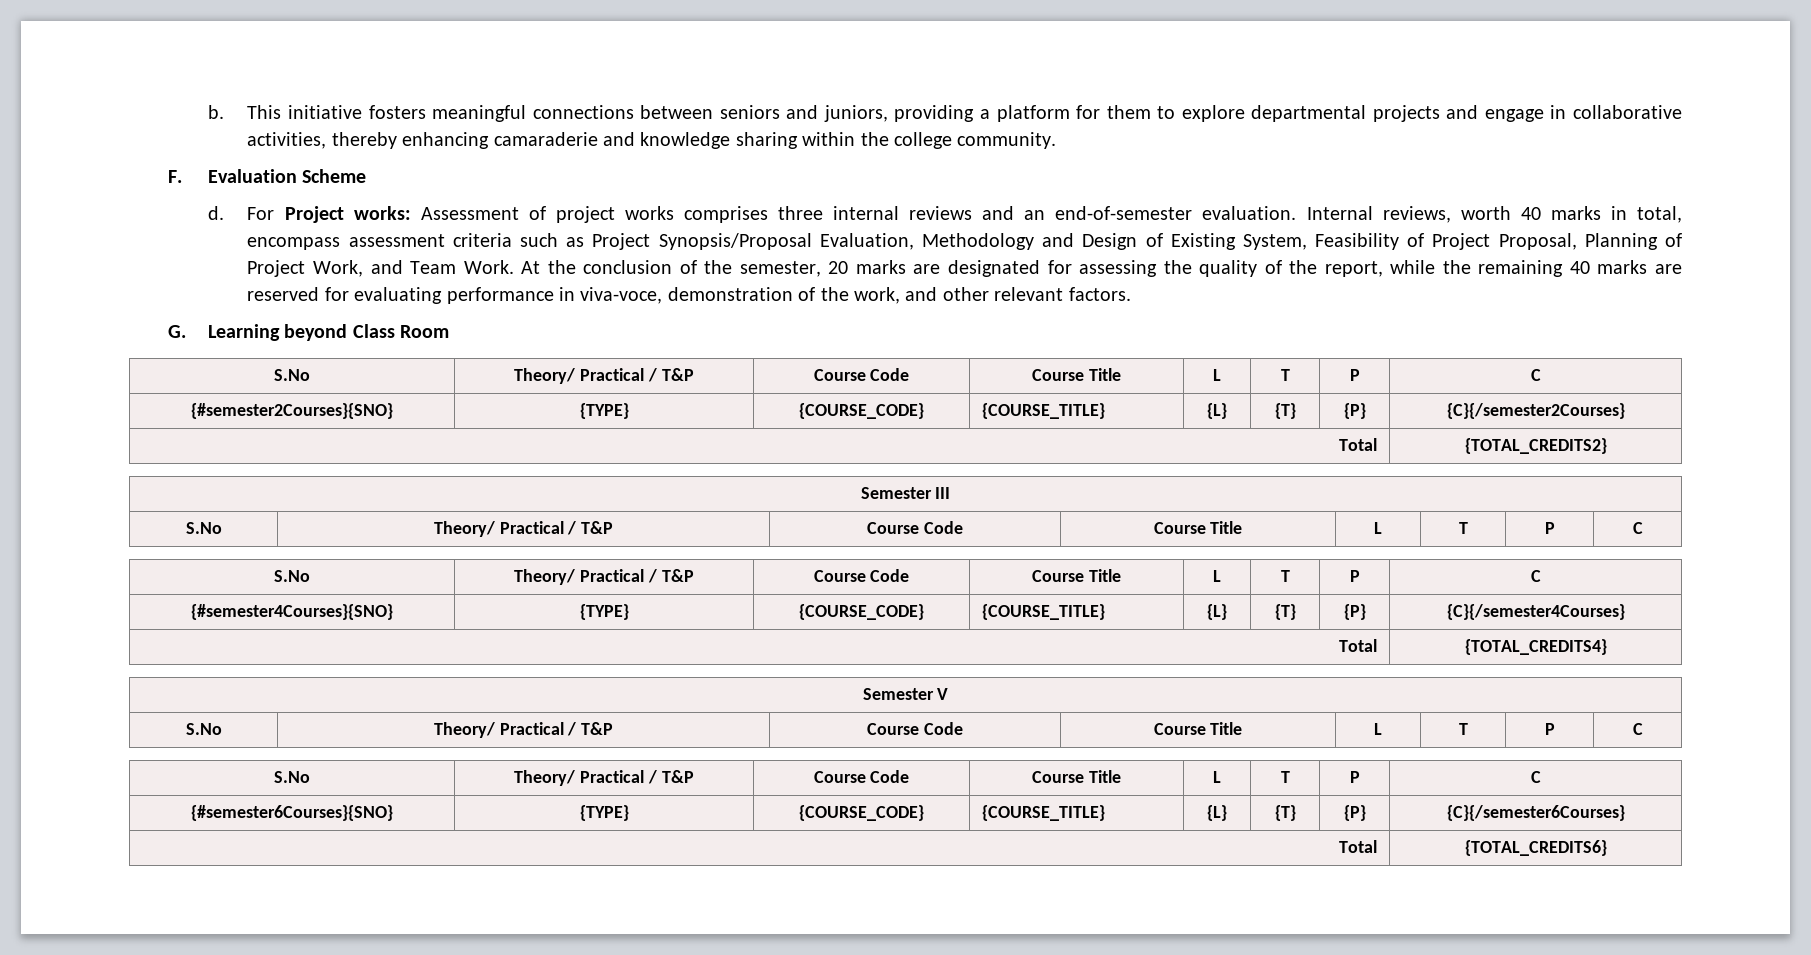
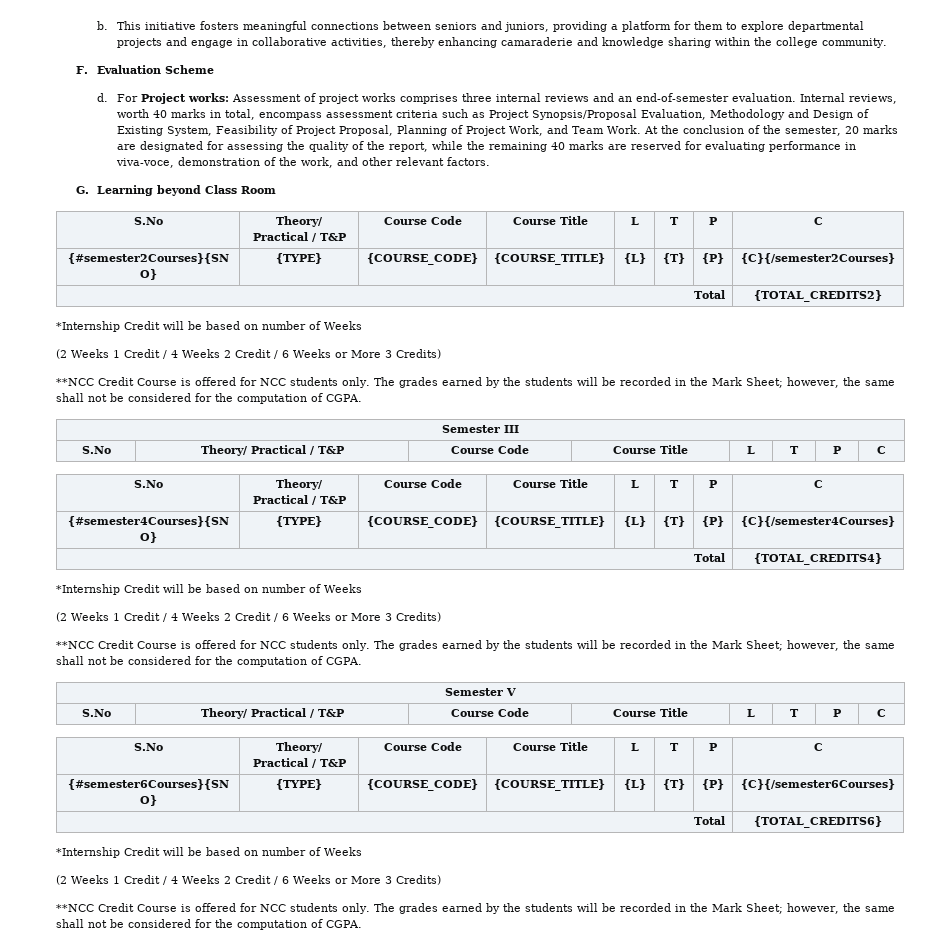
  Total | {TOTAL_CREDITS2}
+ *Internship Credit will be based on number of Weeks
+ (2 Weeks 1 Credit / 4 Weeks 2 Credit / 6 Weeks or More 3 Credits)
+ **NCC Credit Course is offered for NCC students only. The grades earned by the students will be recorded in the Mark Sheet; however, the same shall not be considered for the computation of CGPA.
  Total | {TOTAL_CREDITS4}
+ *Internship Credit will be based on number of Weeks
+ (2 Weeks 1 Credit / 4 Weeks 2 Credit / 6 Weeks or More 3 Credits)
+ **NCC Credit Course is offered for NCC students only. The grades earned by the students will be recorded in the Mark Sheet; however, the same shall not be considered for the computation of CGPA.
  Total | {TOTAL_CREDITS6}
+ *Internship Credit will be based on number of Weeks
+ (2 Weeks 1 Credit / 4 Weeks 2 Credit / 6 Weeks or More 3 Credits)
+ **NCC Credit Course is offered for NCC students only. The grades earned by the students will be recorded in the Mark Sheet; however, the same shall not be considered for the computation of CGPA.

